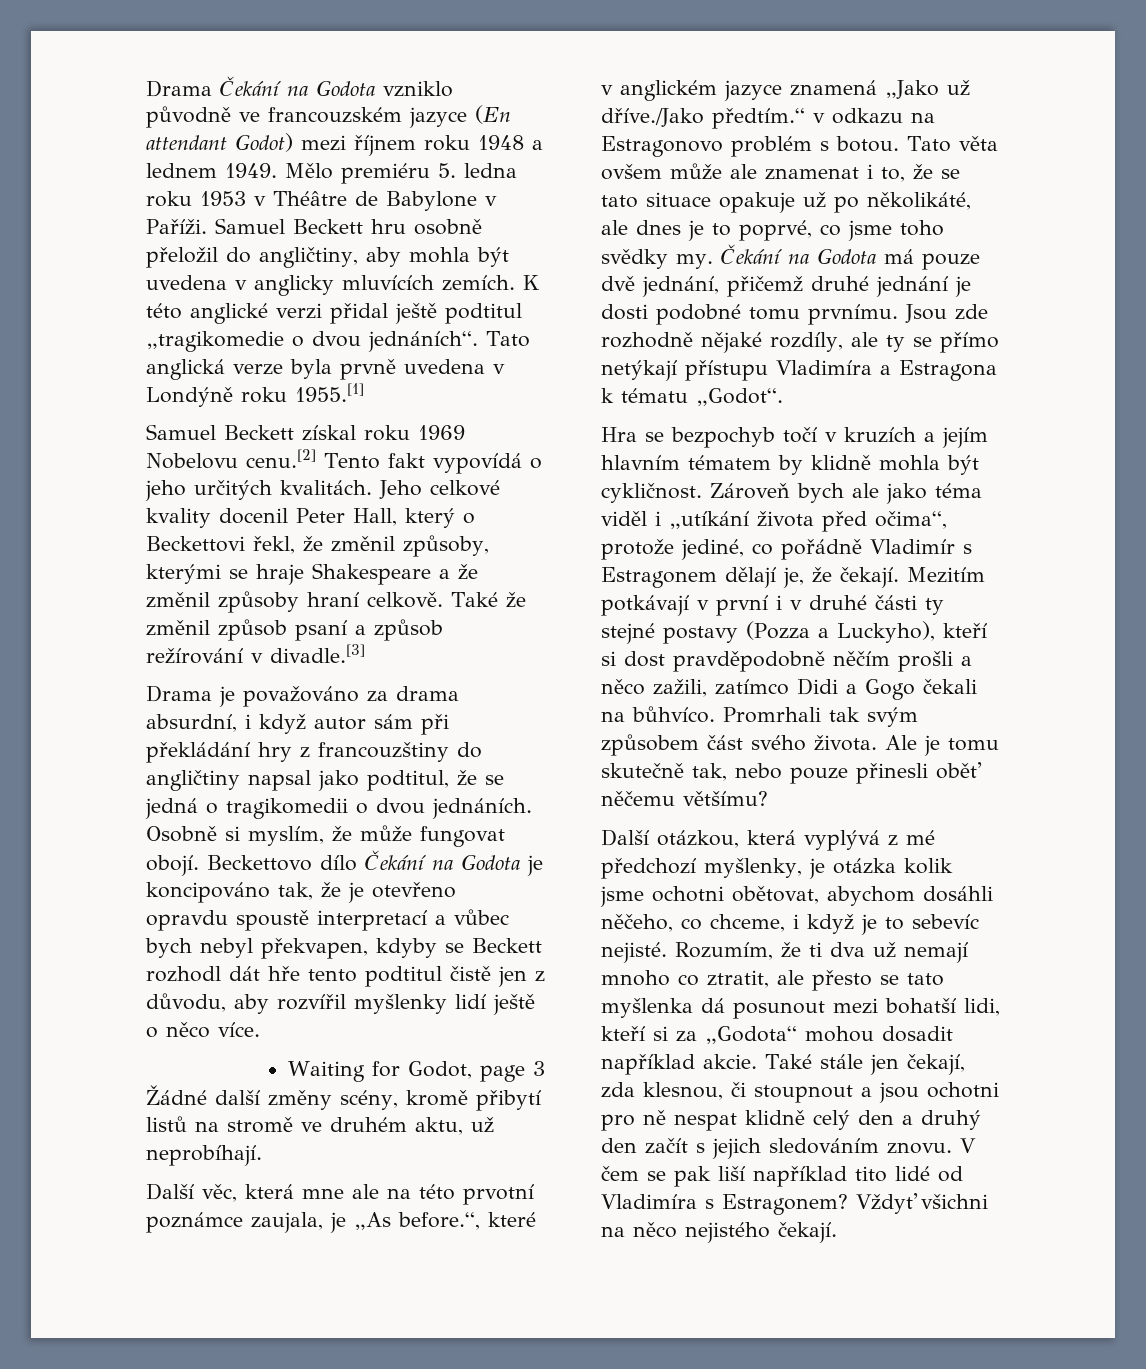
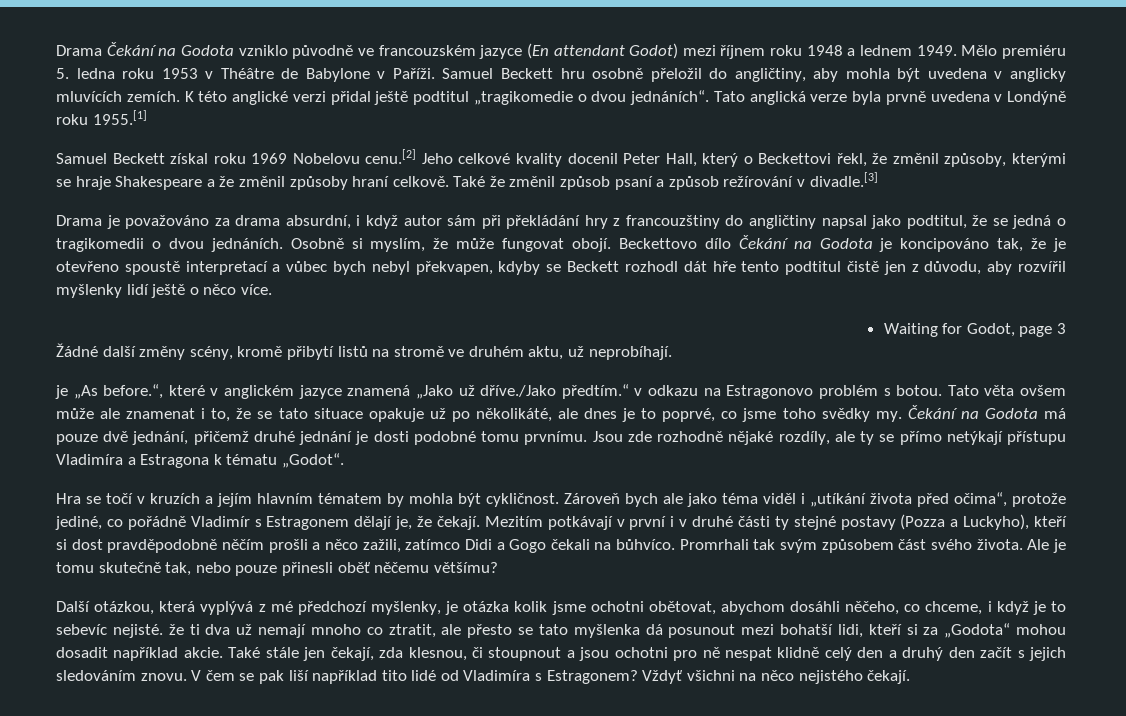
- Samuel Beckett získal roku 1969 Nobelovu cenu.[2] Tento fakt vypovídá o jeho určitých kvalitách. Jeho celkové kvality docenil Peter Hall, který o Beckettovi řekl, že změnil způsoby, kterými se hraje Shakespeare a že změnil způsoby hraní celkově.
+ Samuel Beckett získal roku 1969 Nobelovu cenu.[2] Jeho celkové kvality docenil Peter Hall, který o Beckettovi řekl, že změnil způsoby, kterými se hraje Shakespeare a že změnil způsoby hraní celkově.
- Beckettovo dílo Čekání na Godota je koncipováno tak, že je otevřeno opravdu spoustě interpretací a vůbec bych nebyl překvapen, kdyby se Beckett rozhodl dát hře tento podtitul čistě jen z důvodu, aby rozvířil myšlenky lidí ještě o něco více.
+ Beckettovo dílo Čekání na Godota je koncipováno tak, že je otevřeno spoustě interpretací a vůbec bych nebyl překvapen, kdyby se Beckett rozhodl dát hře tento podtitul čistě jen z důvodu, aby rozvířil myšlenky lidí ještě o něco více.
- Další věc, která mne ale na této prvotní poznámce zaujala, je „As before.“, které v anglickém jazyce znamená „Jako už dříve./Jako předtím.“ v odkazu na Estragonovo problém s botou.
+ je „As before.“, které v anglickém jazyce znamená „Jako už dříve./Jako předtím.“ v odkazu na Estragonovo problém s botou.
- Hra se bezpochyb točí v kruzích a jejím hlavním tématem by klidně mohla být cykličnost.
+ Hra se točí v kruzích a jejím hlavním tématem by mohla být cykličnost.
- Další otázkou, která vyplývá z mé předchozí myšlenky, je otázka kolik jsme ochotni obětovat, abychom dosáhli něčeho, co chceme, i když je to sebevíc nejisté. Rozumím, že ti dva už nemají mnoho co ztratit, ale přesto se tato myšlenka dá posunout mezi bohatší lidi, kteří si za „Godota“ mohou dosadit například akcie.
+ Další otázkou, která vyplývá z mé předchozí myšlenky, je otázka kolik jsme ochotni obětovat, abychom dosáhli něčeho, co chceme, i když je to sebevíc nejisté. že ti dva už nemají mnoho co ztratit, ale přesto se tato myšlenka dá posunout mezi bohatší lidi, kteří si za „Godota“ mohou dosadit například akcie.

